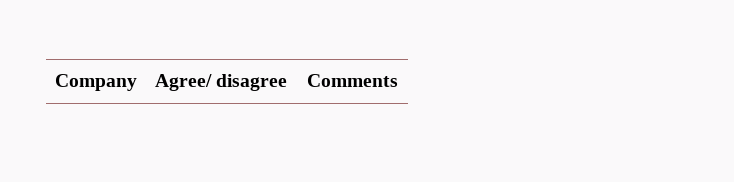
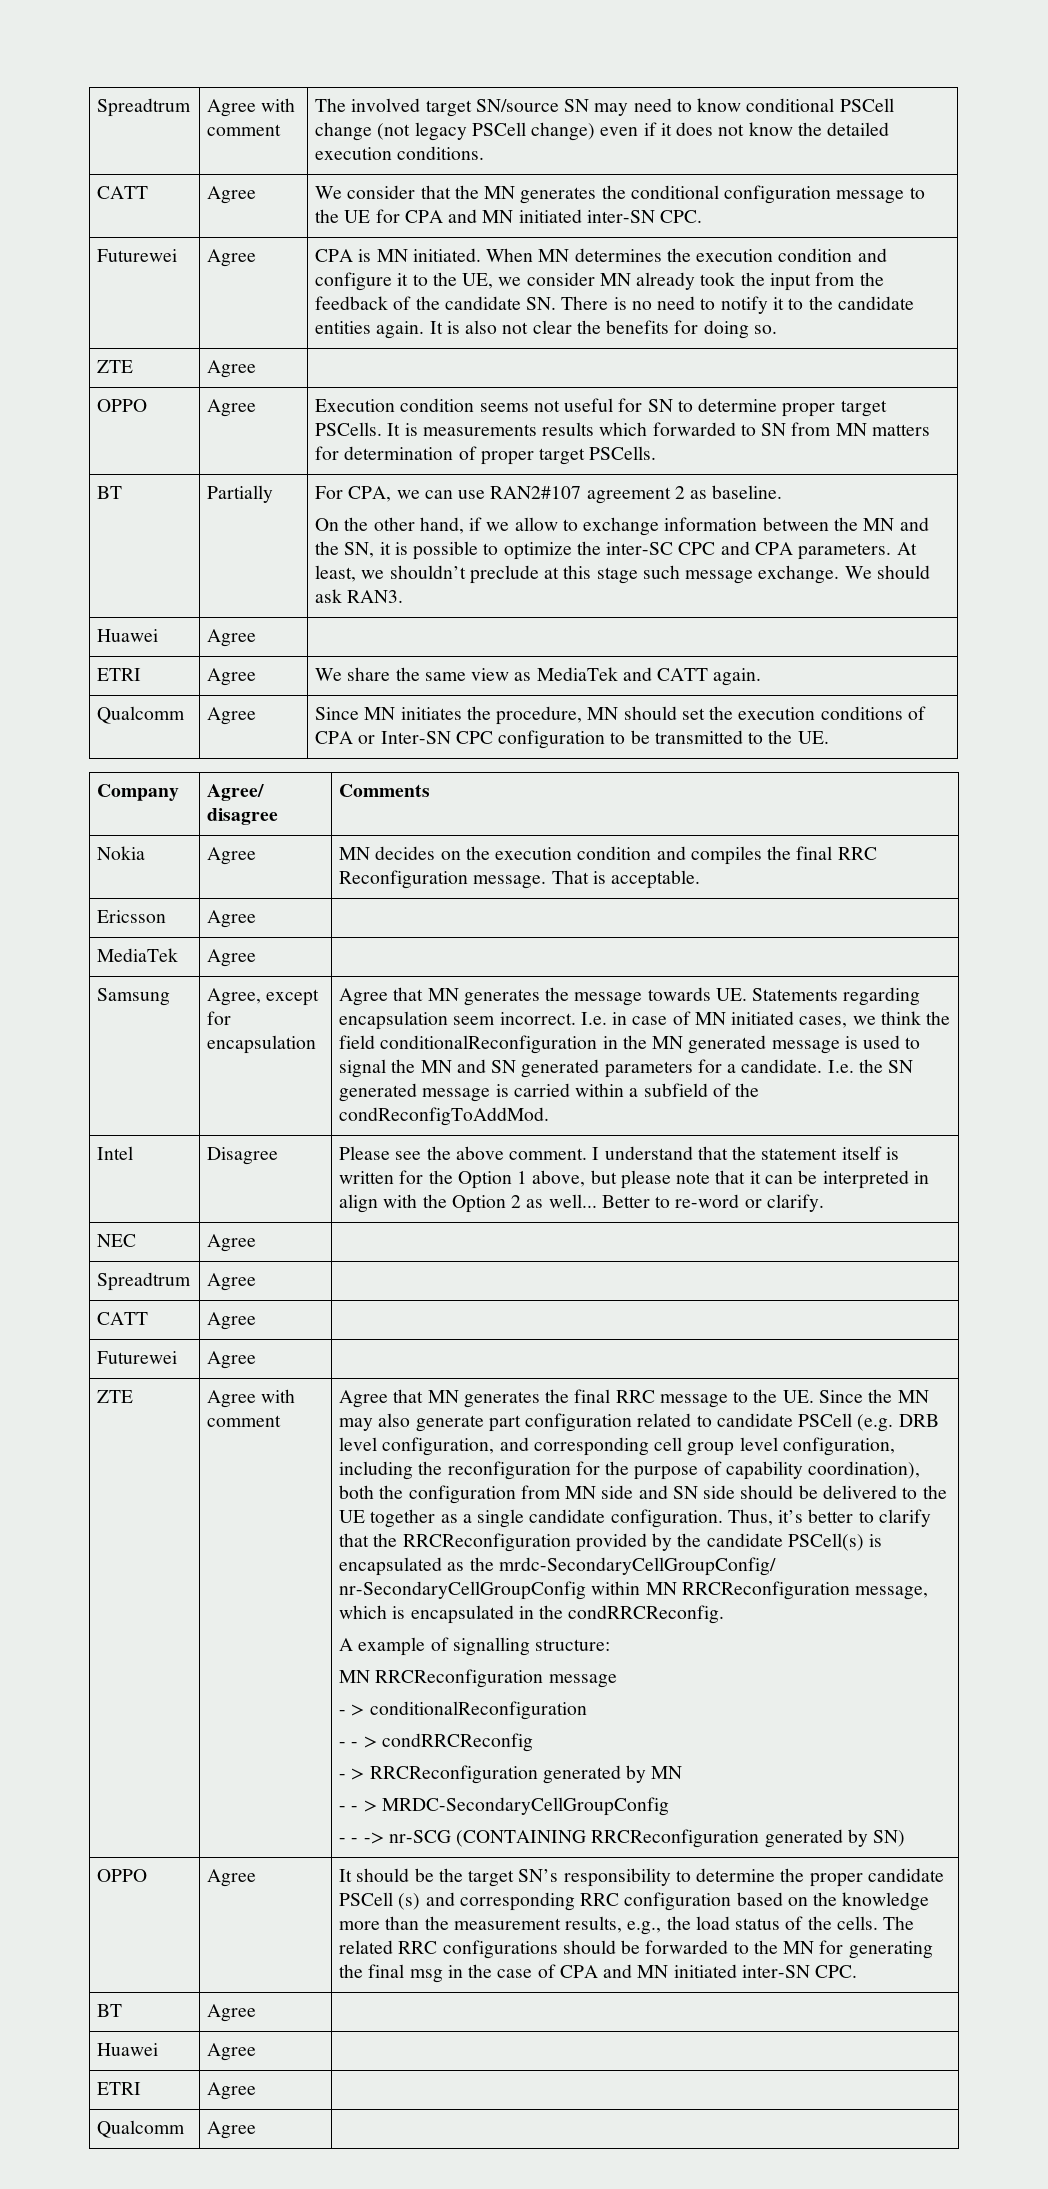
+ Spreadtrum | Agree with comment | The involved target SN/source SN may need to know conditional PSCell change (not legacy PSCell change) even if it does not know the detailed execution conditions.
+ CATT | Agree | We consider that the MN generates the conditional configuration message to the UE for CPA and MN initiated inter-SN CPC.
+ Futurewei | Agree | CPA is MN initiated. When MN determines the execution condition and configure it to the UE, we consider MN already took the input from the feedback of the candidate SN. There is no need to notify it to the candidate entities again. It is also not clear the benefits for doing so.
+ ZTE | Agree |
+ OPPO | Agree | Execution condition seems not useful for SN to determine proper target PSCells. It is measurements results which forwarded to SN from MN matters for determination of proper target PSCells.
+ BT | Partially | For CPA, we can use RAN2#107 agreement 2 as baseline.
+ On the other hand, if we allow to exchange information between the MN and the SN, it is possible to optimize the inter-SC CPC and CPA parameters. At least, we shouldn’t preclude at this stage such message exchange. We should ask RAN3.
+ Huawei | Agree |
+ ETRI | Agree | We share the same view as MediaTek and CATT again.
+ Qualcomm | Agree | Since MN initiates the procedure, MN should set the execution conditions of CPA or Inter-SN CPC configuration to be transmitted to the UE.
  Company | Agree/ disagree | Comments
+ Nokia | Agree | MN decides on the execution condition and compiles the final RRC Reconfiguration message. That is acceptable.
+ Ericsson | Agree |
+ MediaTek | Agree |
+ Samsung | Agree, except for encapsulation | Agree that MN generates the message towards UE. Statements regarding encapsulation seem incorrect. I.e. in case of MN initiated cases, we think the field conditionalReconfiguration in the MN generated message is used to signal the MN and SN generated parameters for a candidate. I.e. the SN generated message is carried within a subfield of the condReconfigToAddMod.
+ Intel | Disagree | Please see the above comment. I understand that the statement itself is written for the Option 1 above, but please note that it can be interpreted in align with the Option 2 as well... Better to re-word or clarify.
+ NEC | Agree |
+ Spreadtrum | Agree |
+ CATT | Agree |
+ Futurewei | Agree |
+ ZTE | Agree with comment | Agree that MN generates the final RRC message to the UE. Since the MN may also generate part configuration related to candidate PSCell (e.g. DRB level configuration, and corresponding cell group level configuration, including the reconfiguration for the purpose of capability coordination), both the configuration from MN side and SN side should be delivered to the UE together as a single candidate configuration. Thus, it’s better to clarify that the RRCReconfiguration provided by the candidate PSCell(s) is encapsulated as the mrdc-SecondaryCellGroupConfig/ nr-SecondaryCellGroupConfig within MN RRCReconfiguration message, which is encapsulated in the condRRCReconfig.
+ A example of signalling structure:
+ MN RRCReconfiguration message
+ - > conditionalReconfiguration
+ - - > condRRCReconfig
+ - > RRCReconfiguration generated by MN
+ - - > MRDC-SecondaryCellGroupConfig
+ - - -> nr-SCG (CONTAINING RRCReconfiguration generated by SN)
+ OPPO | Agree | It should be the target SN’s responsibility to determine the proper candidate PSCell (s) and corresponding RRC configuration based on the knowledge more than the measurement results, e.g., the load status of the cells. The related RRC configurations should be forwarded to the MN for generating the final msg in the case of CPA and MN initiated inter-SN CPC.
+ BT | Agree |
+ Huawei | Agree |
+ ETRI | Agree |
+ Qualcomm | Agree |

